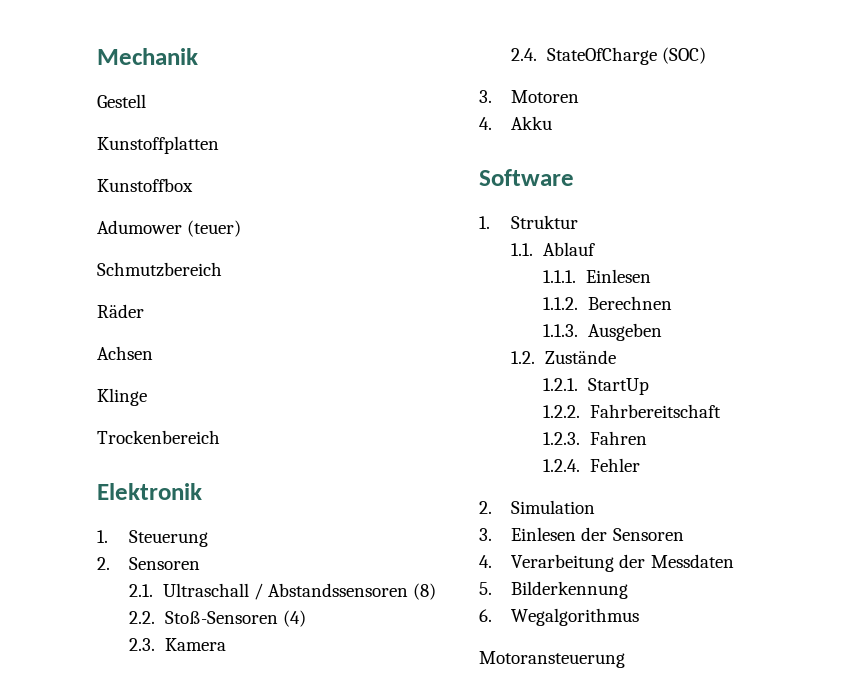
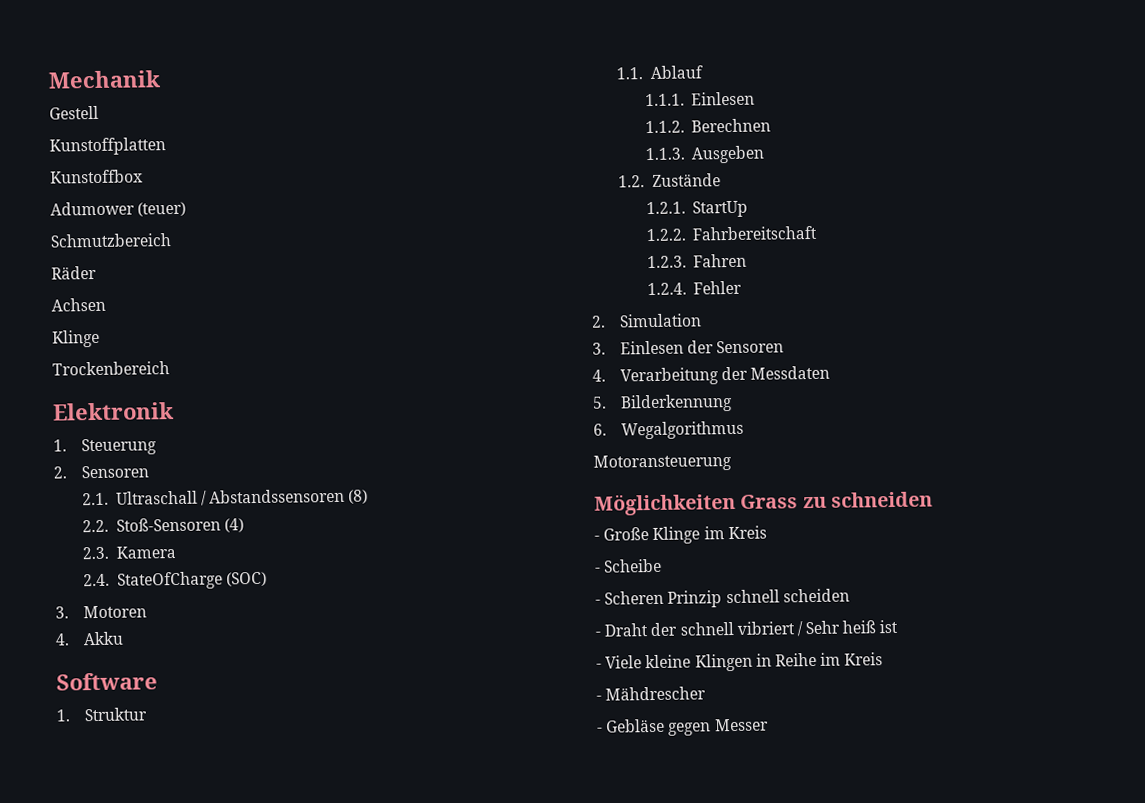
+ Möglichkeiten Grass zu schneiden
+ - Große Klinge im Kreis
+ - Scheibe
+ - Scheren Prinzip schnell scheiden
+ - Draht der schnell vibriert / Sehr heiß ist
+ - Viele kleine Klingen in Reihe im Kreis
+ - Mähdrescher
+ - Gebläse gegen Messer

